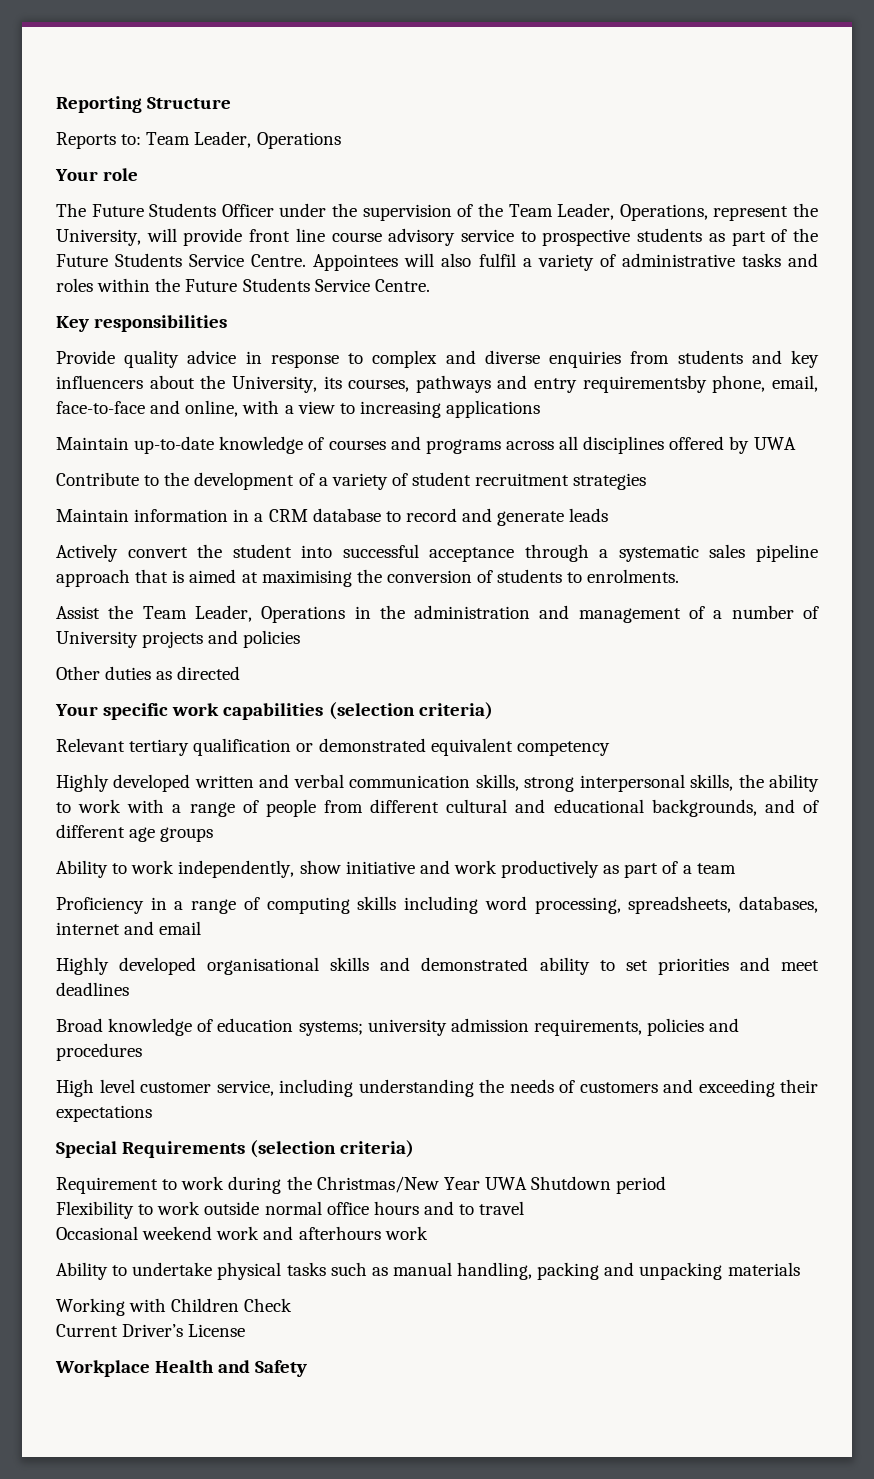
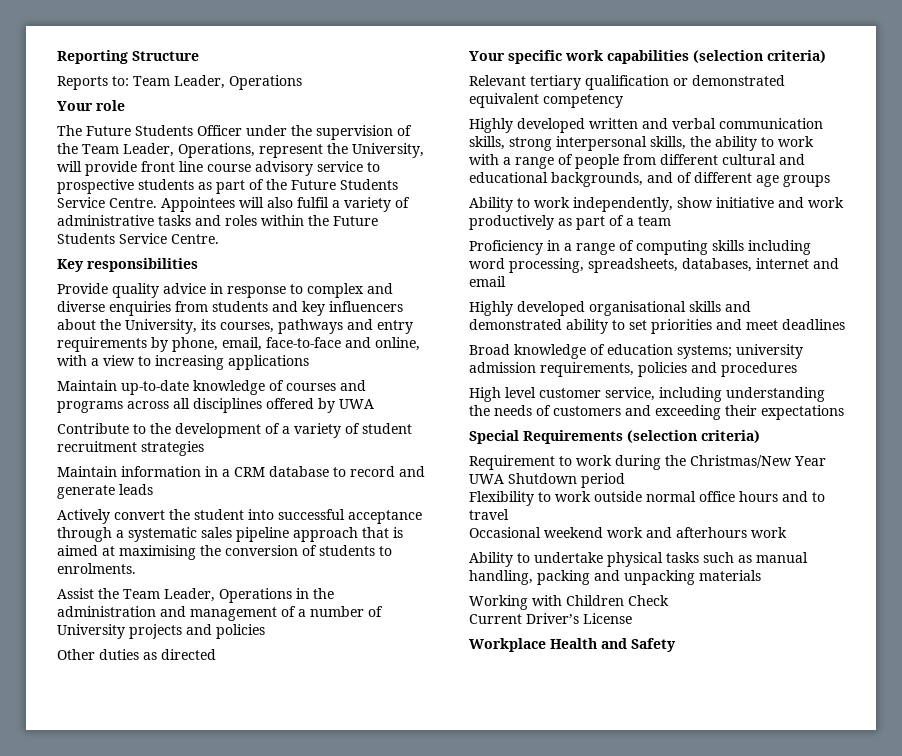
- Provide quality advice in response to complex and diverse enquiries from students and key influencers about the University, its courses, pathways and entry requirementsby phone, email, face-to-face and online, with a view to increasing applications
+ Provide quality advice in response to complex and diverse enquiries from students and key influencers about the University, its courses, pathways and entry requirements by phone, email, face-to-face and online, with a view to increasing applications

